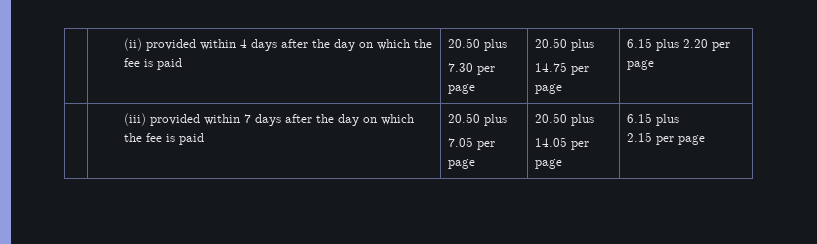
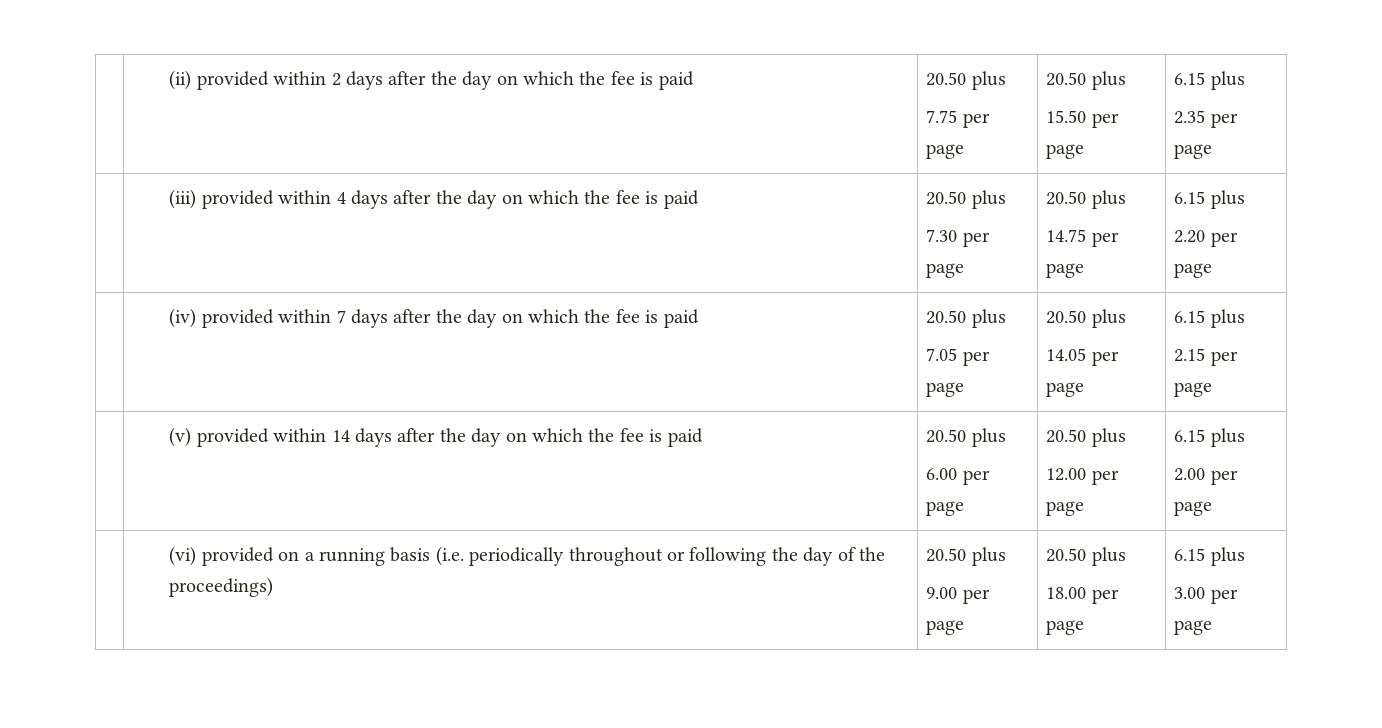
- | (ii) provided within 4 days after the day on which the fee is paid | 20.50 plus
+ | (ii) provided within 2 days after the day on which the fee is paid | 20.50 plus
+ 7.75 per page | 20.50 plus
+ 15.50 per page | 6.15 plus
+ 2.35 per page
+ | (iii) provided within 4 days after the day on which the fee is paid | 20.50 plus
  7.30 per page | 20.50 plus
- 14.75 per page | 6.15 plus 2.20 per page
+ 14.75 per page | 6.15 plus
+ 2.20 per page
- | (iii) provided within 7 days after the day on which the fee is paid | 20.50 plus
+ | (iv) provided within 7 days after the day on which the fee is paid | 20.50 plus
+ | (v) provided within 14 days after the day on which the fee is paid | 20.50 plus
+ 6.00 per page | 20.50 plus
+ 12.00 per page | 6.15 plus
+ 2.00 per page
+ | (vi) provided on a running basis (i.e. periodically throughout or following the day of the proceedings) | 20.50 plus
+ 9.00 per page | 20.50 plus
+ 18.00 per page | 6.15 plus
+ 3.00 per page

